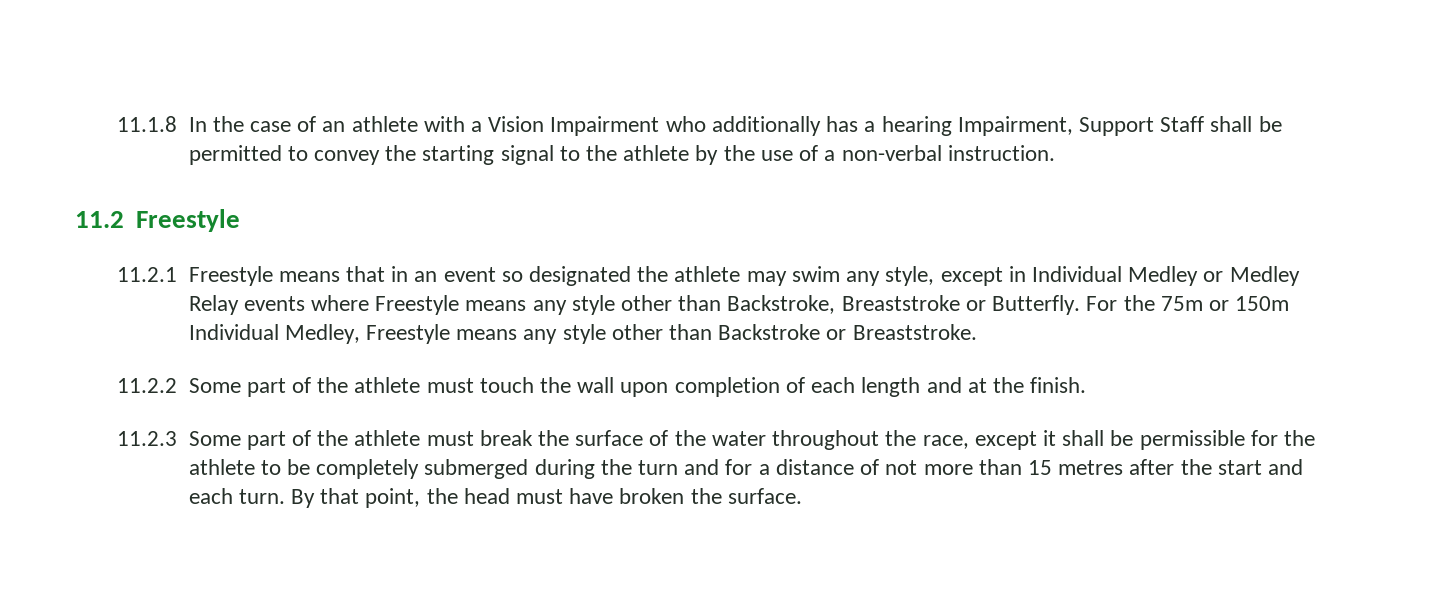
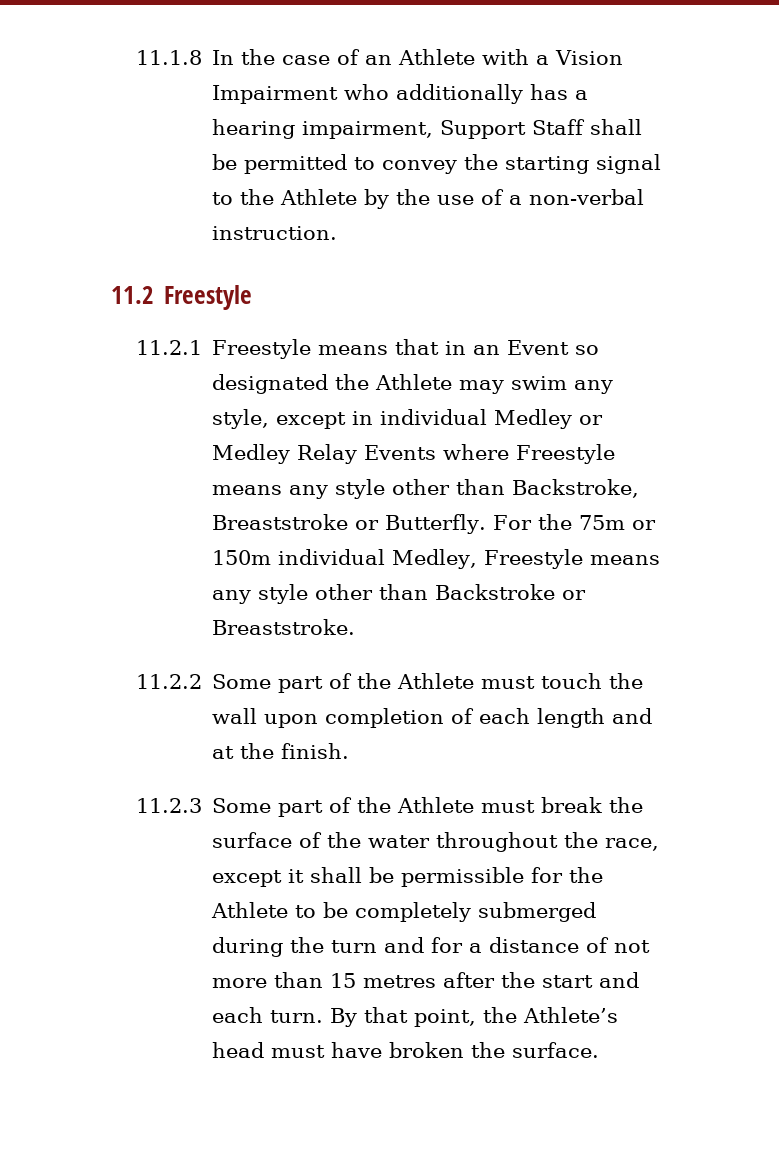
- 11.1.8 In the case of an athlete with a Vision Impairment who additionally has a hearing Impairment, Support Staff shall be permitted to convey the starting signal to the athlete by the use of a non-verbal instruction.
+ 11.1.8 In the case of an Athlete with a Vision Impairment who additionally has a hearing impairment, Support Staff shall be permitted to convey the starting signal to the Athlete by the use of a non-verbal instruction.
- 11.2.1 Freestyle means that in an event so designated the athlete may swim any style, except in Individual Medley or Medley Relay events where Freestyle means any style other than Backstroke, Breaststroke or Butterfly.
+ 11.2.1 Freestyle means that in an Event so designated the Athlete may swim any style, except in individual Medley or Medley Relay Events where Freestyle means any style other than Backstroke, Breaststroke or Butterfly.
- For the 75m or 150m Individual Medley, Freestyle means any style other than Backstroke or Breaststroke.
+ For the 75m or 150m individual Medley, Freestyle means any style other than Backstroke or Breaststroke.
- 11.2.2 Some part of the athlete must touch the wall upon completion of each length and at the finish.
+ 11.2.2 Some part of the Athlete must touch the wall upon completion of each length and at the finish.
- 11.2.3 Some part of the athlete must break the surface of the water throughout the race, except it shall be permissible for the athlete to be completely submerged during the turn and for a distance of not more than 15 metres after the start and each turn.
+ 11.2.3 Some part of the Athlete must break the surface of the water throughout the race, except it shall be permissible for the Athlete to be completely submerged during the turn and for a distance of not more than 15 metres after the start and each turn.
- By that point, the head must have broken the surface.
+ By that point, the Athlete’s head must have broken the surface.

